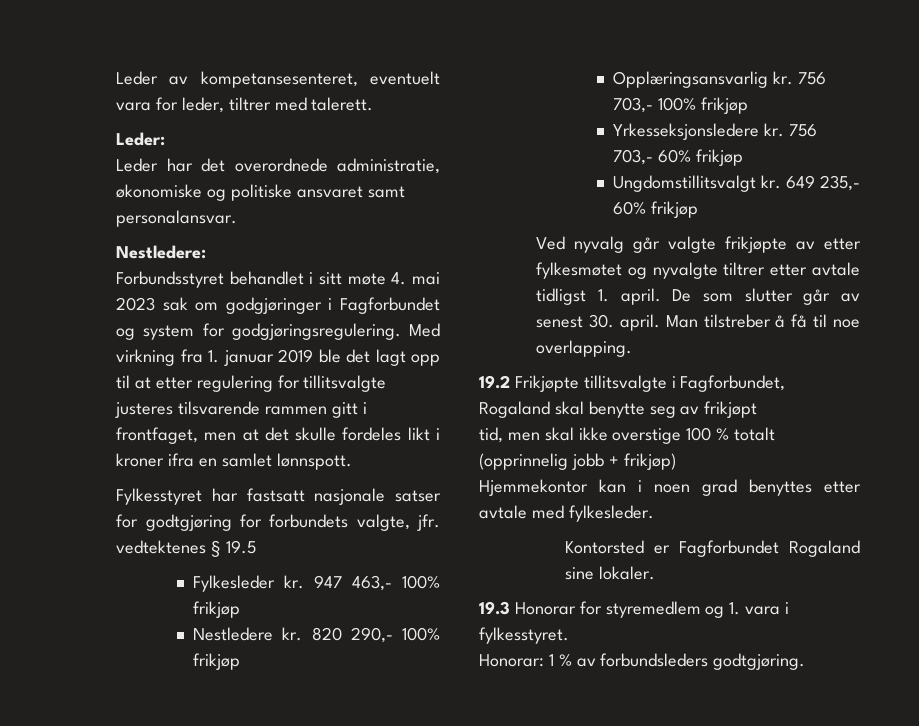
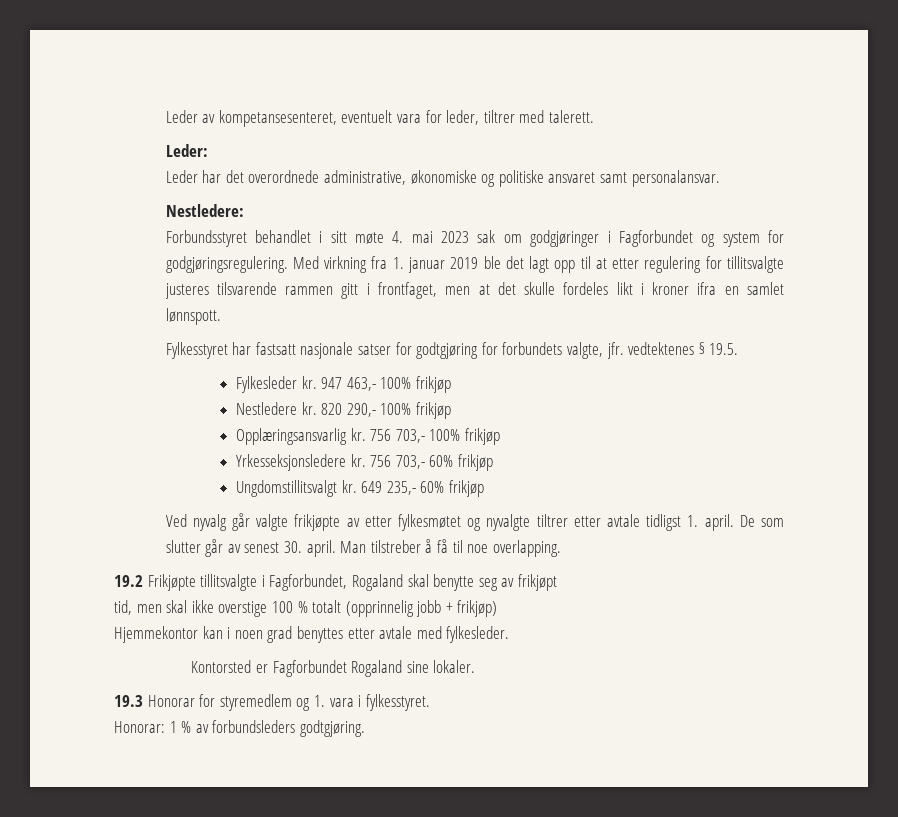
- Leder har det overordnede administratie, økonomiske og politiske ansvaret samt personalansvar.
+ Leder har det overordnede administrative, økonomiske og politiske ansvaret samt personalansvar.
- Fylkesstyret har fastsatt nasjonale satser for godtgjøring for forbundets valgte, jfr. vedtektenes § 19.5
+ Fylkesstyret har fastsatt nasjonale satser for godtgjøring for forbundets valgte, jfr. vedtektenes § 19.5.

